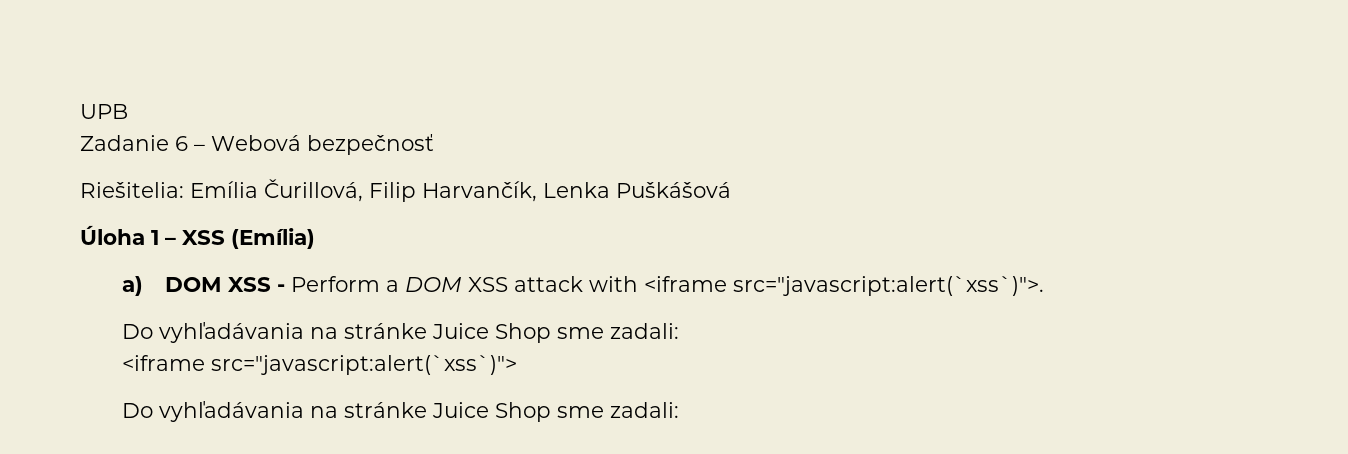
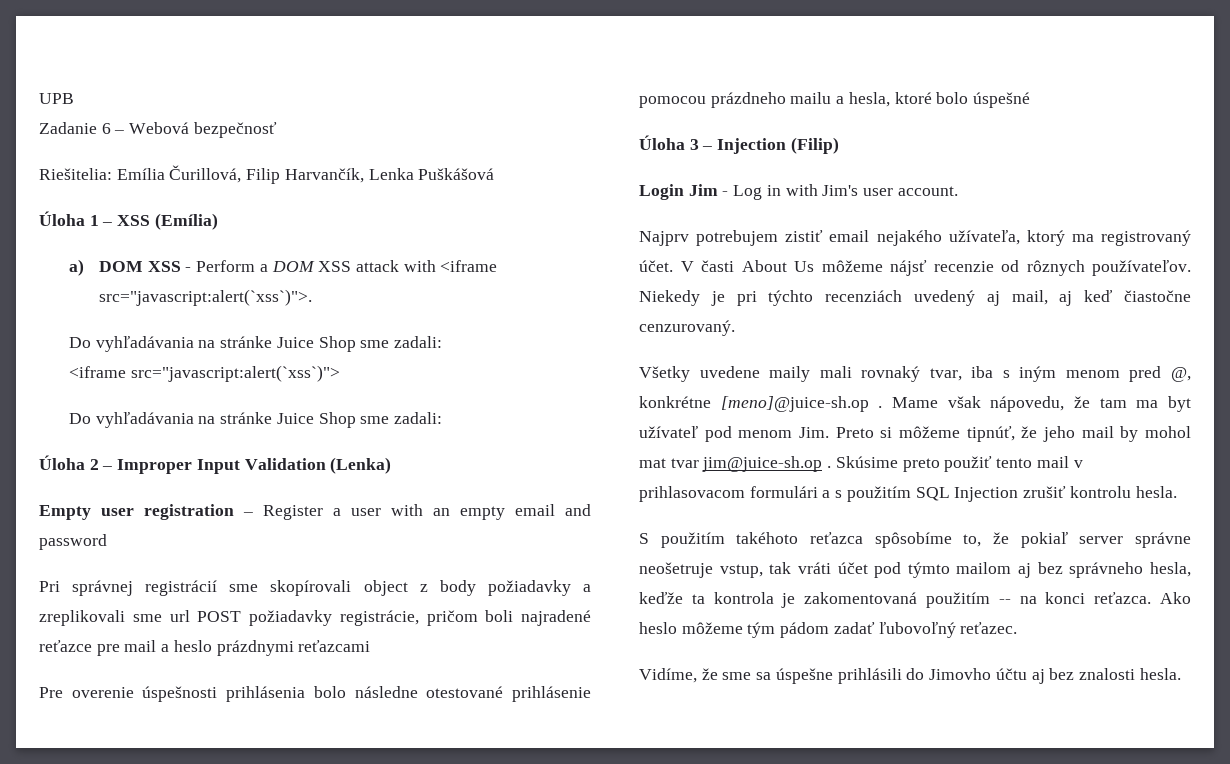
+ Úloha 2 – Improper Input Validation (Lenka)
+ Empty user registration – Register a user with an empty email and password
+ Pri správnej registrácií sme skopírovali object z body požiadavky a zreplikovali sme url POST požiadavky registrácie, pričom boli najradené reťazce pre mail a heslo prázdnymi reťazcami
+ Pre overenie úspešnosti prihlásenia bolo následne otestované prihlásenie pomocou prázdneho mailu a hesla, ktoré bolo úspešné
+ Úloha 3 – Injection (Filip)
+ Login Jim - Log in with Jim's user account.
+ Najprv potrebujem zistiť email nejakého užívateľa, ktorý ma registrovaný účet. V časti About Us môžeme nájsť recenzie od rôznych používateľov. Niekedy je pri týchto recenziách uvedený aj mail, aj keď čiastočne cenzurovaný.
+ Všetky uvedene maily mali rovnaký tvar, iba s iným menom pred @, konkrétne [meno]@juice-sh.op . Mame však nápovedu, že tam ma byt užívateľ pod menom Jim. Preto si môžeme tipnúť, že jeho mail by mohol mat tvar jim@juice-sh.op . Skúsime preto použiť tento mail v prihlasovacom formulári a s použitím SQL Injection zrušiť kontrolu hesla.
+ S použitím takéhoto reťazca spôsobíme to, že pokiaľ server správne neošetruje vstup, tak vráti účet pod týmto mailom aj bez správneho hesla, keďže ta kontrola je zakomentovaná použitím -- na konci reťazca. Ako heslo môžeme tým pádom zadať ľubovoľný reťazec.
+ Vidíme, že sme sa úspešne prihlásili do Jimovho účtu aj bez znalosti hesla.

